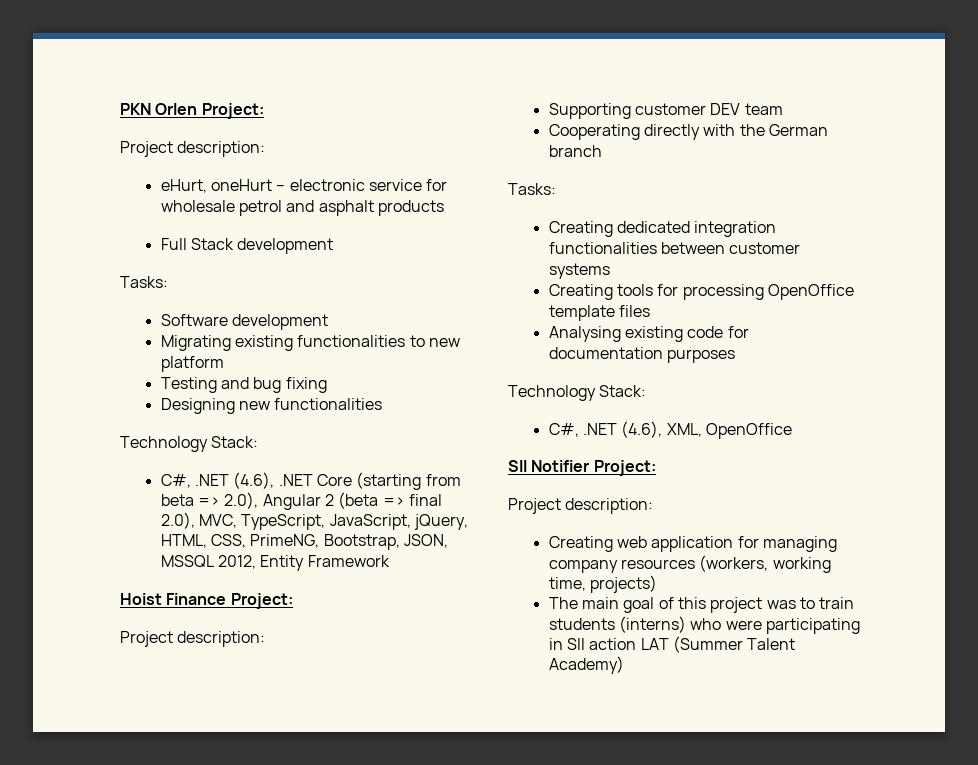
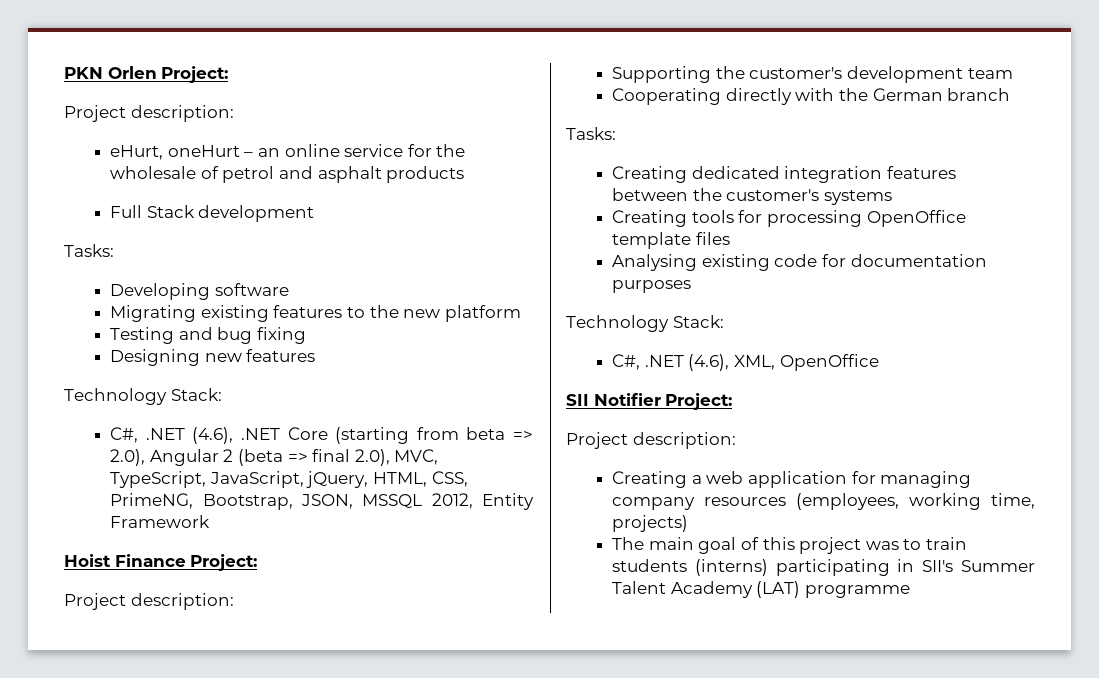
- eHurt, oneHurt – electronic service for wholesale petrol and asphalt products
+ eHurt, oneHurt – an online service for the wholesale of petrol and asphalt products
- Software development
+ Developing software
- Migrating existing functionalities to new platform
+ Migrating existing features to the new platform
- Designing new functionalities
+ Designing new features
- Supporting customer DEV team
+ Supporting the customer's development team
- Creating dedicated integration functionalities between customer systems
+ Creating dedicated integration features between the customer's systems
- Creating web application for managing company resources (workers, working time, projects)
+ Creating a web application for managing company resources (employees, working time, projects)
- The main goal of this project was to train students (interns) who were participating in SII action LAT (Summer Talent Academy)
+ The main goal of this project was to train students (interns) participating in SII's Summer Talent Academy (LAT) programme

